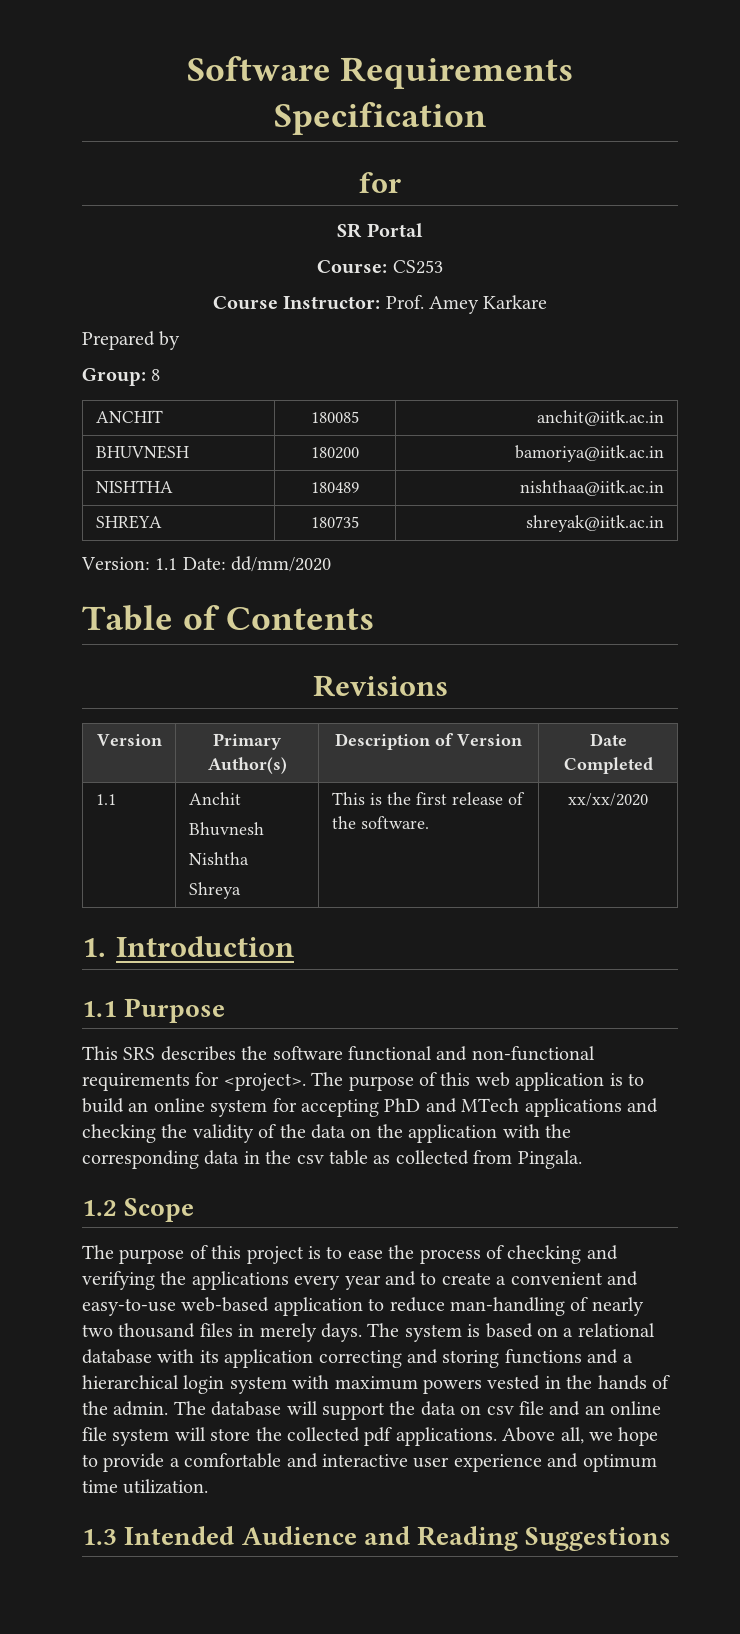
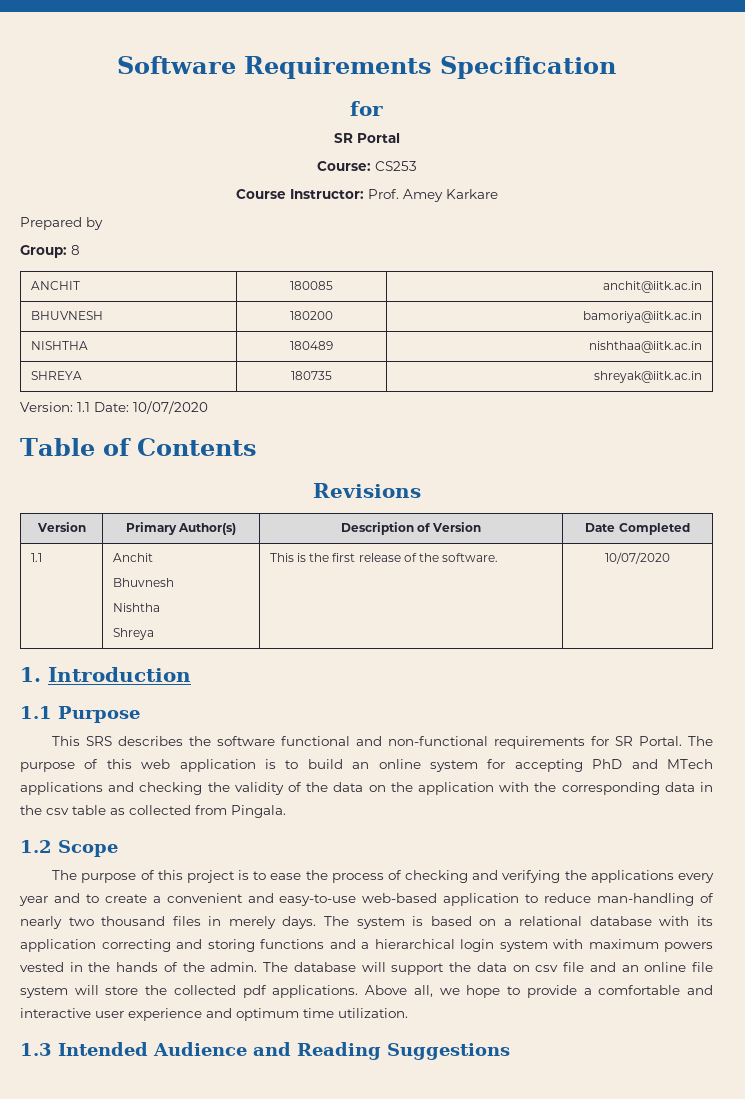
- Version: 1.1 Date: dd/mm/2020
+ Version: 1.1 Date: 10/07/2020
  1.1 | Anchit
  Bhuvnesh
  Nishtha
- Shreya | This is the first release of the software. | xx/xx/2020
+ Shreya | This is the first release of the software. | 10/07/2020
- This SRS describes the software functional and non-functional requirements for <project>.
+ This SRS describes the software functional and non-functional requirements for SR Portal.

